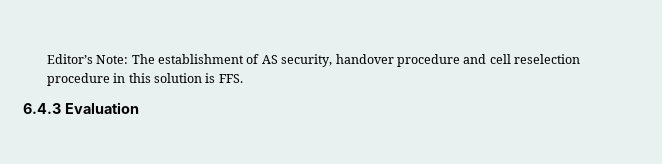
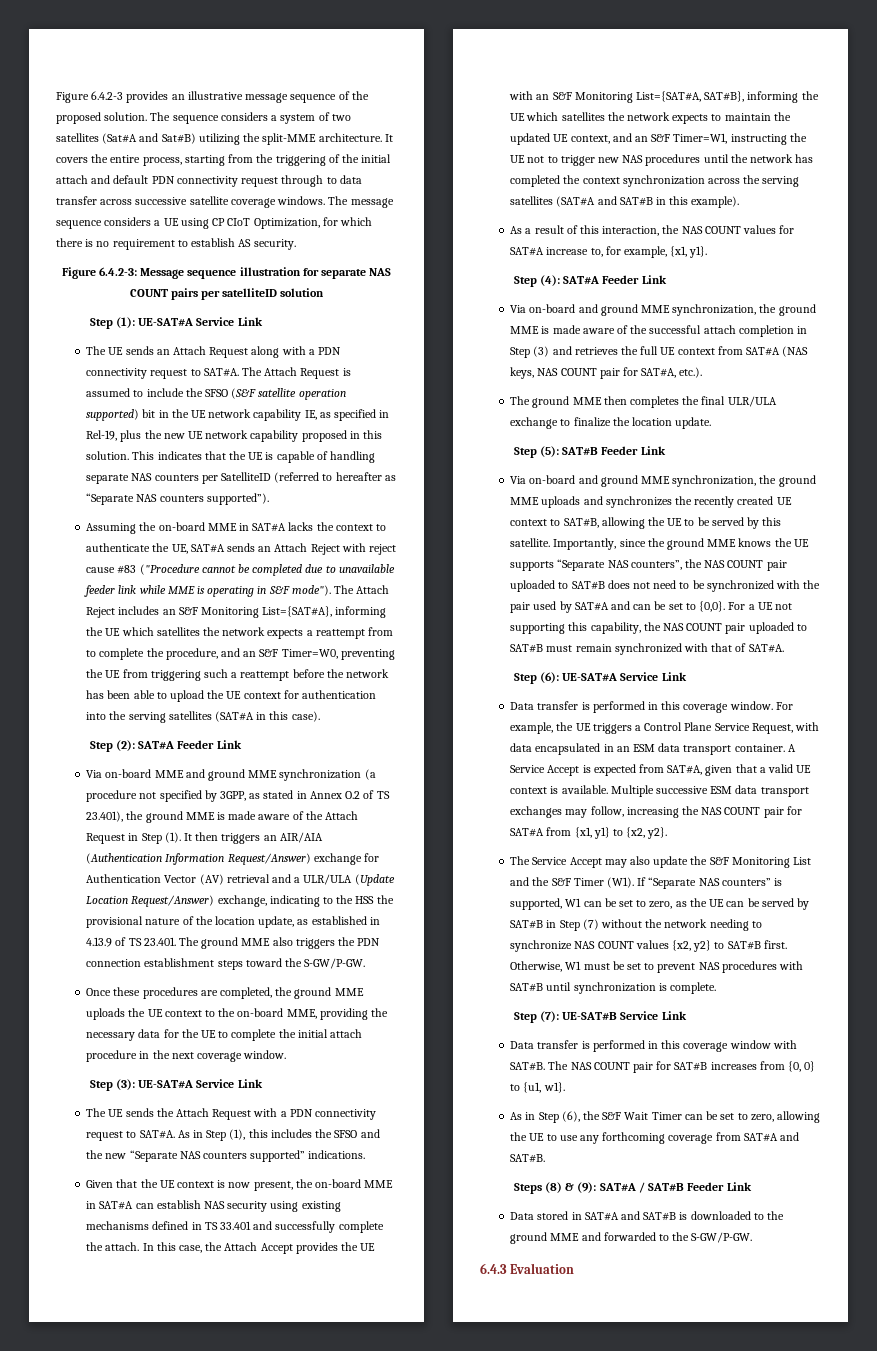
- Editor’s Note: The establishment of AS security, handover procedure and cell reselection procedure in this solution is FFS.
+ Figure 6.4.2-3 provides an illustrative message sequence of the proposed solution. The sequence considers a system of two satellites (Sat#A and Sat#B) utilizing the split-MME architecture. It covers the entire process, starting from the triggering of the initial attach and default PDN connectivity request through to data transfer across successive satellite coverage windows. The message sequence considers a UE using CP CIoT Optimization, for which there is no requirement to establish AS security.
+ Figure 6.4.2-3: Message sequence illustration for separate NAS COUNT pairs per satelliteID solution
+ Step (1): UE-SAT#A Service Link
+ The UE sends an Attach Request along with a PDN connectivity request to SAT#A. The Attach Request is assumed to include the SFSO (S&F satellite operation supported) bit in the UE network capability IE, as specified in Rel-19, plus the new UE network capability proposed in this solution. This indicates that the UE is capable of handling separate NAS counters per SatelliteID (referred to hereafter as “Separate NAS counters supported”).
+ Assuming the on-board MME in SAT#A lacks the context to authenticate the UE, SAT#A sends an Attach Reject with reject cause #83 ("Procedure cannot be completed due to unavailable feeder link while MME is operating in S&F mode"). The Attach Reject includes an S&F Monitoring List={SAT#A}, informing the UE which satellites the network expects a reattempt from to complete the procedure, and an S&F Timer=W0, preventing the UE from triggering such a reattempt before the network has been able to upload the UE context for authentication into the serving satellites (SAT#A in this case).
+ Step (2): SAT#A Feeder Link
+ Via on-board MME and ground MME synchronization (a procedure not specified by 3GPP, as stated in Annex O.2 of TS 23.401), the ground MME is made aware of the Attach Request in Step (1). It then triggers an AIR/AIA (Authentication Information Request/Answer) exchange for Authentication Vector (AV) retrieval and a ULR/ULA (Update Location Request/Answer) exchange, indicating to the HSS the provisional nature of the location update, as established in 4.13.9 of TS 23.401. The ground MME also triggers the PDN connection establishment steps toward the S-GW/P-GW.
+ Once these procedures are completed, the ground MME uploads the UE context to the on-board MME, providing the necessary data for the UE to complete the initial attach procedure in the next coverage window.
+ Step (3): UE-SAT#A Service Link
+ The UE sends the Attach Request with a PDN connectivity request to SAT#A. As in Step (1), this includes the SFSO and the new “Separate NAS counters supported” indications.
+ Given that the UE context is now present, the on-board MME in SAT#A can establish NAS security using existing mechanisms defined in TS 33.401 and successfully complete the attach. In this case, the Attach Accept provides the UE with an S&F Monitoring List={SAT#A, SAT#B}, informing the UE which satellites the network expects to maintain the updated UE context, and an S&F Timer=W1, instructing the UE not to trigger new NAS procedures until the network has completed the context synchronization across the serving satellites (SAT#A and SAT#B in this example).
+ As a result of this interaction, the NAS COUNT values for SAT#A increase to, for example, {x1, y1}.
+ Step (4): SAT#A Feeder Link
+ Via on-board and ground MME synchronization, the ground MME is made aware of the successful attach completion in Step (3) and retrieves the full UE context from SAT#A (NAS keys, NAS COUNT pair for SAT#A, etc.).
+ The ground MME then completes the final ULR/ULA exchange to finalize the location update.
+ Step (5): SAT#B Feeder Link
+ Via on-board and ground MME synchronization, the ground MME uploads and synchronizes the recently created UE context to SAT#B, allowing the UE to be served by this satellite. Importantly, since the ground MME knows the UE supports “Separate NAS counters”, the NAS COUNT pair uploaded to SAT#B does not need to be synchronized with the pair used by SAT#A and can be set to {0,0}. For a UE not supporting this capability, the NAS COUNT pair uploaded to SAT#B must remain synchronized with that of SAT#A.
+ Step (6): UE-SAT#A Service Link
+ Data transfer is performed in this coverage window. For example, the UE triggers a Control Plane Service Request, with data encapsulated in an ESM data transport container. A Service Accept is expected from SAT#A, given that a valid UE context is available. Multiple successive ESM data transport exchanges may follow, increasing the NAS COUNT pair for SAT#A from {x1, y1} to {x2, y2}.
+ The Service Accept may also update the S&F Monitoring List and the S&F Timer (W1). If “Separate NAS counters” is supported, W1 can be set to zero, as the UE can be served by SAT#B in Step (7) without the network needing to synchronize NAS COUNT values {x2, y2} to SAT#B first. Otherwise, W1 must be set to prevent NAS procedures with SAT#B until synchronization is complete.
+ Step (7): UE-SAT#B Service Link
+ Data transfer is performed in this coverage window with SAT#B. The NAS COUNT pair for SAT#B increases from {0, 0} to {u1, w1}.
+ As in Step (6), the S&F Wait Timer can be set to zero, allowing the UE to use any forthcoming coverage from SAT#A and SAT#B.
+ Steps (8) & (9): SAT#A / SAT#B Feeder Link
+ Data stored in SAT#A and SAT#B is downloaded to the ground MME and forwarded to the S-GW/P-GW.

